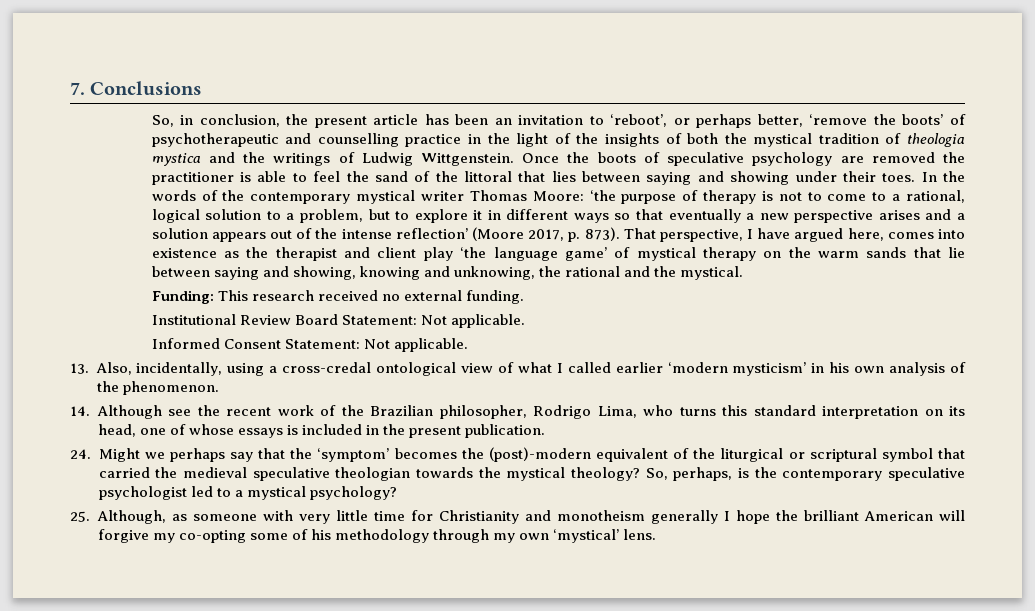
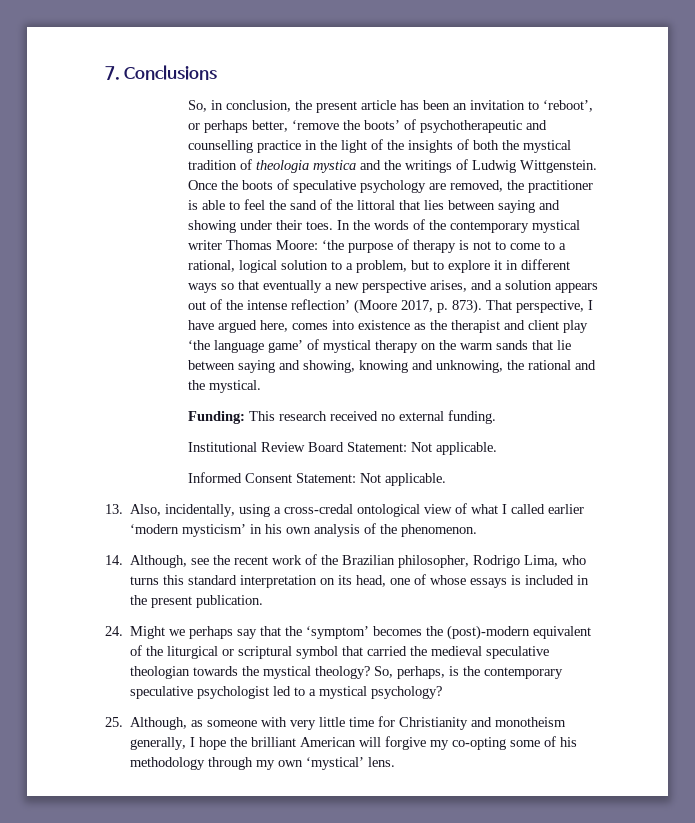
- Once the boots of speculative psychology are removed the practitioner is able to feel the sand of the littoral that lies between saying and showing under their toes.
+ Once the boots of speculative psychology are removed, the practitioner is able to feel the sand of the littoral that lies between saying and showing under their toes.
- In the words of the contemporary mystical writer Thomas Moore: ‘the purpose of therapy is not to come to a rational, logical solution to a problem, but to explore it in different ways so that eventually a new perspective arises and a solution appears out of the intense reflection’ (Moore 2017, p. 873).
+ In the words of the contemporary mystical writer Thomas Moore: ‘the purpose of therapy is not to come to a rational, logical solution to a problem, but to explore it in different ways so that eventually a new perspective arises, and a solution appears out of the intense reflection’ (Moore 2017, p. 873).
- 14. Although see the recent work of the Brazilian philosopher, Rodrigo Lima, who turns this standard interpretation on its head, one of whose essays is included in the present publication.
+ 14. Although, see the recent work of the Brazilian philosopher, Rodrigo Lima, who turns this standard interpretation on its head, one of whose essays is included in the present publication.
- 25. Although, as someone with very little time for Christianity and monotheism generally I hope the brilliant American will forgive my co-opting some of his methodology through my own ‘mystical’ lens.
+ 25. Although, as someone with very little time for Christianity and monotheism generally, I hope the brilliant American will forgive my co-opting some of his methodology through my own ‘mystical’ lens.

